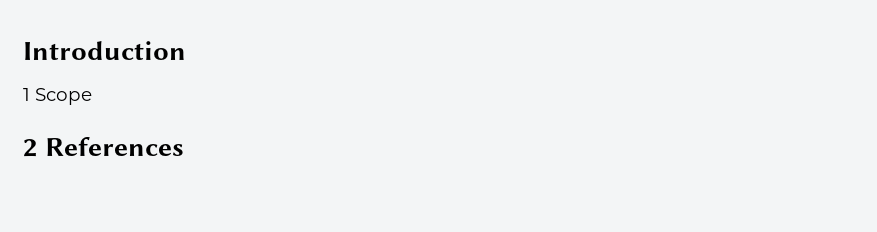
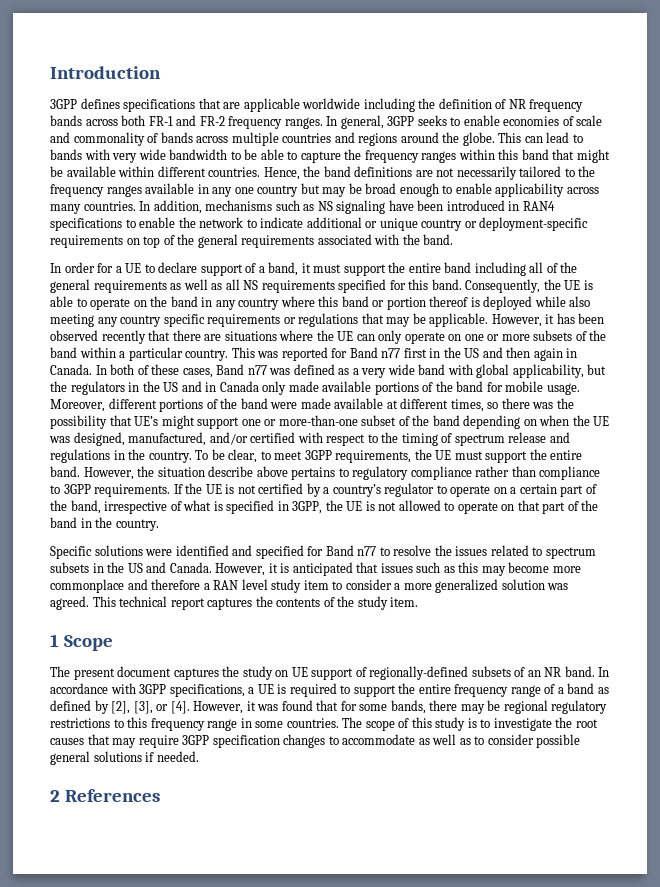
+ 3GPP defines specifications that are applicable worldwide including the definition of NR frequency bands across both FR-1 and FR-2 frequency ranges. In general, 3GPP seeks to enable economies of scale and commonality of bands across multiple countries and regions around the globe. This can lead to bands with very wide bandwidth to be able to capture the frequency ranges within this band that might be available within different countries. Hence, the band definitions are not necessarily tailored to the frequency ranges available in any one country but may be broad enough to enable applicability across many countries. In addition, mechanisms such as NS signaling have been introduced in RAN4 specifications to enable the network to indicate additional or unique country or deployment-specific requirements on top of the general requirements associated with the band.
+ In order for a UE to declare support of a band, it must support the entire band including all of the general requirements as well as all NS requirements specified for this band. Consequently, the UE is able to operate on the band in any country where this band or portion thereof is deployed while also meeting any country specific requirements or regulations that may be applicable. However, it has been observed recently that there are situations where the UE can only operate on one or more subsets of the band within a particular country. This was reported for Band n77 first in the US and then again in Canada. In both of these cases, Band n77 was defined as a very wide band with global applicability, but the regulators in the US and in Canada only made available portions of the band for mobile usage. Moreover, different portions of the band were made available at different times, so there was the possibility that UE’s might support one or more-than-one subset of the band depending on when the UE was designed, manufactured, and/or certified with respect to the timing of spectrum release and regulations in the country. To be clear, to meet 3GPP requirements, the UE must support the entire band. However, the situation describe above pertains to regulatory compliance rather than compliance to 3GPP requirements. If the UE is not certified by a country’s regulator to operate on a certain part of the band, irrespective of what is specified in 3GPP, the UE is not allowed to operate on that part of the band in the country.
+ Specific solutions were identified and specified for Band n77 to resolve the issues related to spectrum subsets in the US and Canada. However, it is anticipated that issues such as this may become more commonplace and therefore a RAN level study item to consider a more generalized solution was agreed. This technical report captures the contents of the study item.
  1 Scope
+ The present document captures the study on UE support of regionally-defined subsets of an NR band. In accordance with 3GPP specifications, a UE is required to support the entire frequency range of a band as defined by [2], [3], or [4]. However, it was found that for some bands, there may be regional regulatory restrictions to this frequency range in some countries. The scope of this study is to investigate the root causes that may require 3GPP specification changes to accommodate as well as to consider possible general solutions if needed.

